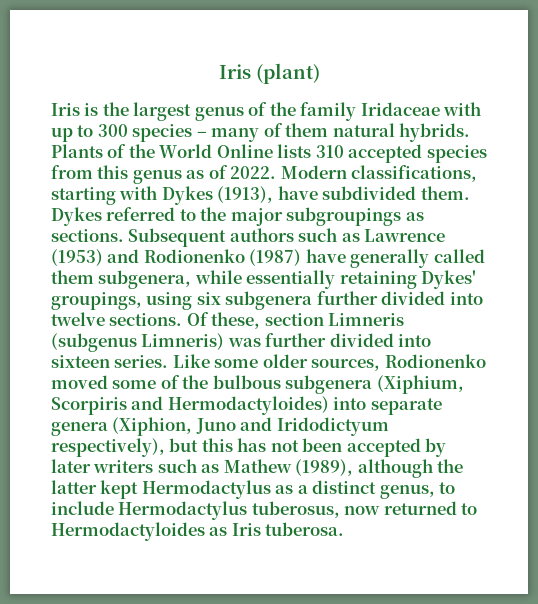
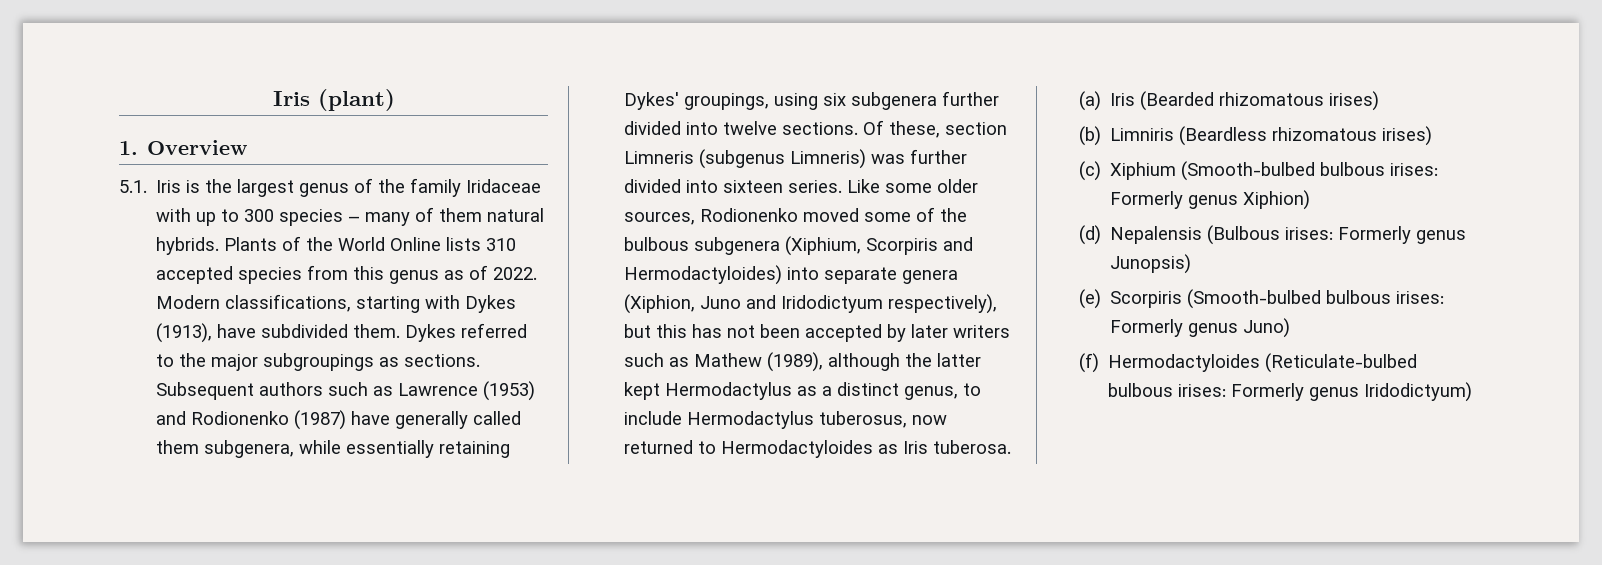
- Iris is the largest genus of the family Iridaceae with up to 300 species – many of them natural hybrids.
+ 1. Overview
+ 5.1. Iris is the largest genus of the family Iridaceae with up to 300 species – many of them natural hybrids.
+ (a) Iris (Bearded rhizomatous irises)
+ (b) Limniris (Beardless rhizomatous irises)
+ (c) Xiphium (Smooth-bulbed bulbous irises: Formerly genus Xiphion)
+ (d) Nepalensis (Bulbous irises: Formerly genus Junopsis)
+ (e) Scorpiris (Smooth-bulbed bulbous irises: Formerly genus Juno)
+ (f) Hermodactyloides (Reticulate-bulbed bulbous irises: Formerly genus Iridodictyum)

